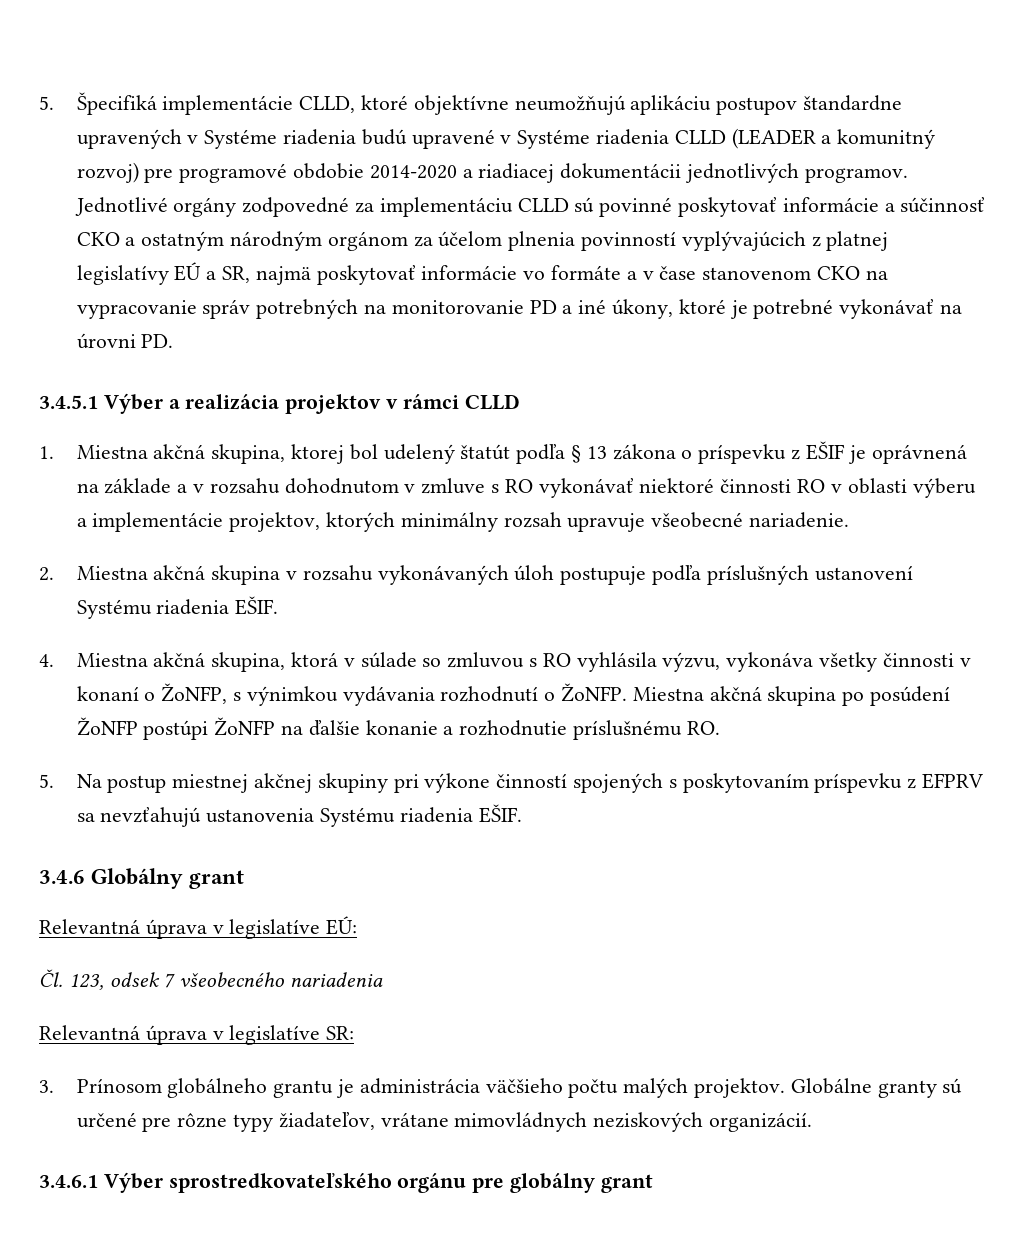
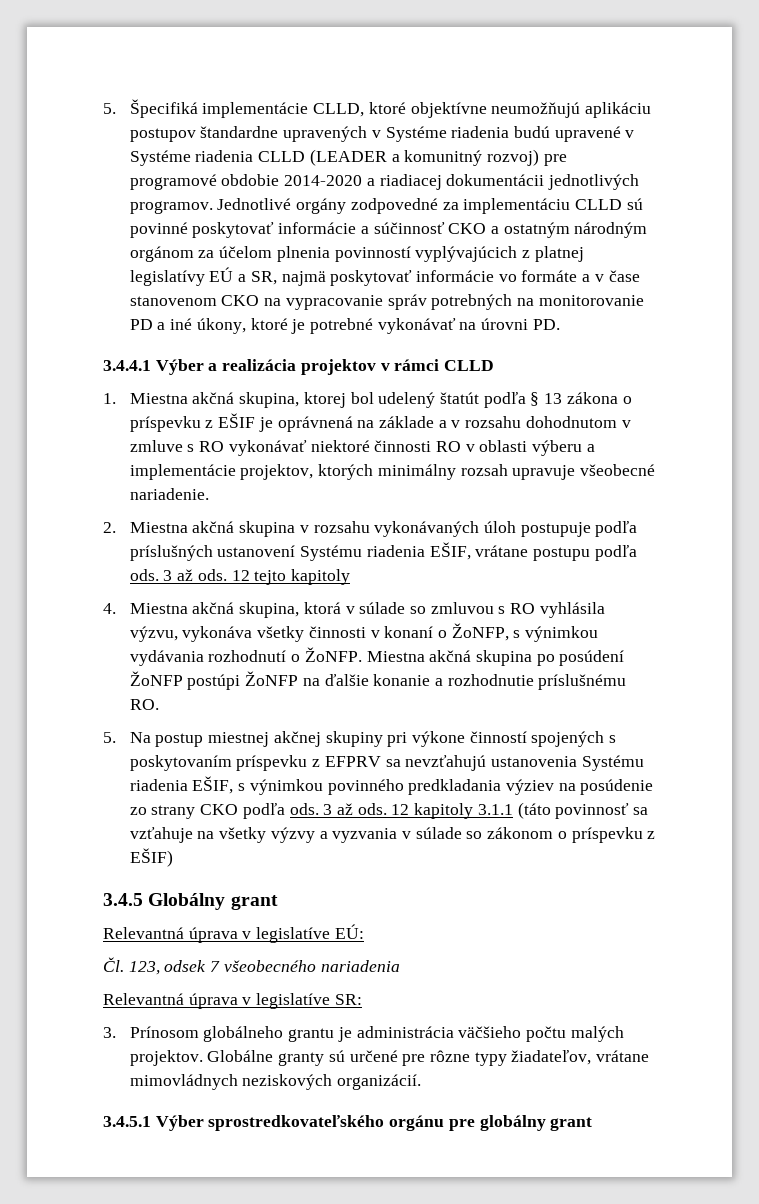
- 3.4.5.1 Výber a realizácia projektov v rámci CLLD
+ 3.4.4.1 Výber a realizácia projektov v rámci CLLD
- 2. Miestna akčná skupina v rozsahu vykonávaných úloh postupuje podľa príslušných ustanovení Systému riadenia EŠIF.
+ 2. Miestna akčná skupina v rozsahu vykonávaných úloh postupuje podľa príslušných ustanovení Systému riadenia EŠIF, vrátane postupu podľa ods. 3 až ods. 12 tejto kapitoly
- 5. Na postup miestnej akčnej skupiny pri výkone činností spojených s poskytovaním príspevku z EFPRV sa nevzťahujú ustanovenia Systému riadenia EŠIF.
- 3.4.6 Globálny grant
+ 5. Na postup miestnej akčnej skupiny pri výkone činností spojených s poskytovaním príspevku z EFPRV sa nevzťahujú ustanovenia Systému riadenia EŠIF, s výnimkou povinného predkladania výziev na posúdenie zo strany CKO podľa ods. 3 až ods. 12 kapitoly 3.1.1 (táto povinnosť sa vzťahuje na všetky výzvy a vyzvania v súlade so zákonom o príspevku z EŠIF)
+ 3.4.5 Globálny grant
- 3.4.6.1 Výber sprostredkovateľského orgánu pre globálny grant
+ 3.4.5.1 Výber sprostredkovateľského orgánu pre globálny grant

